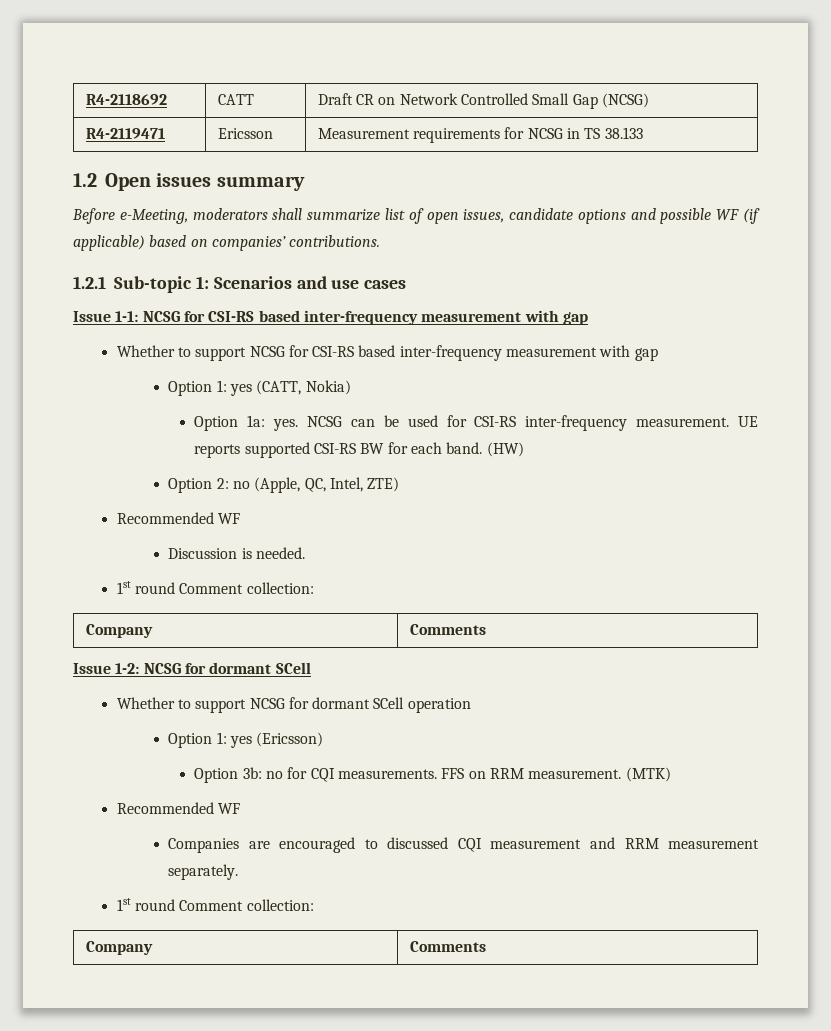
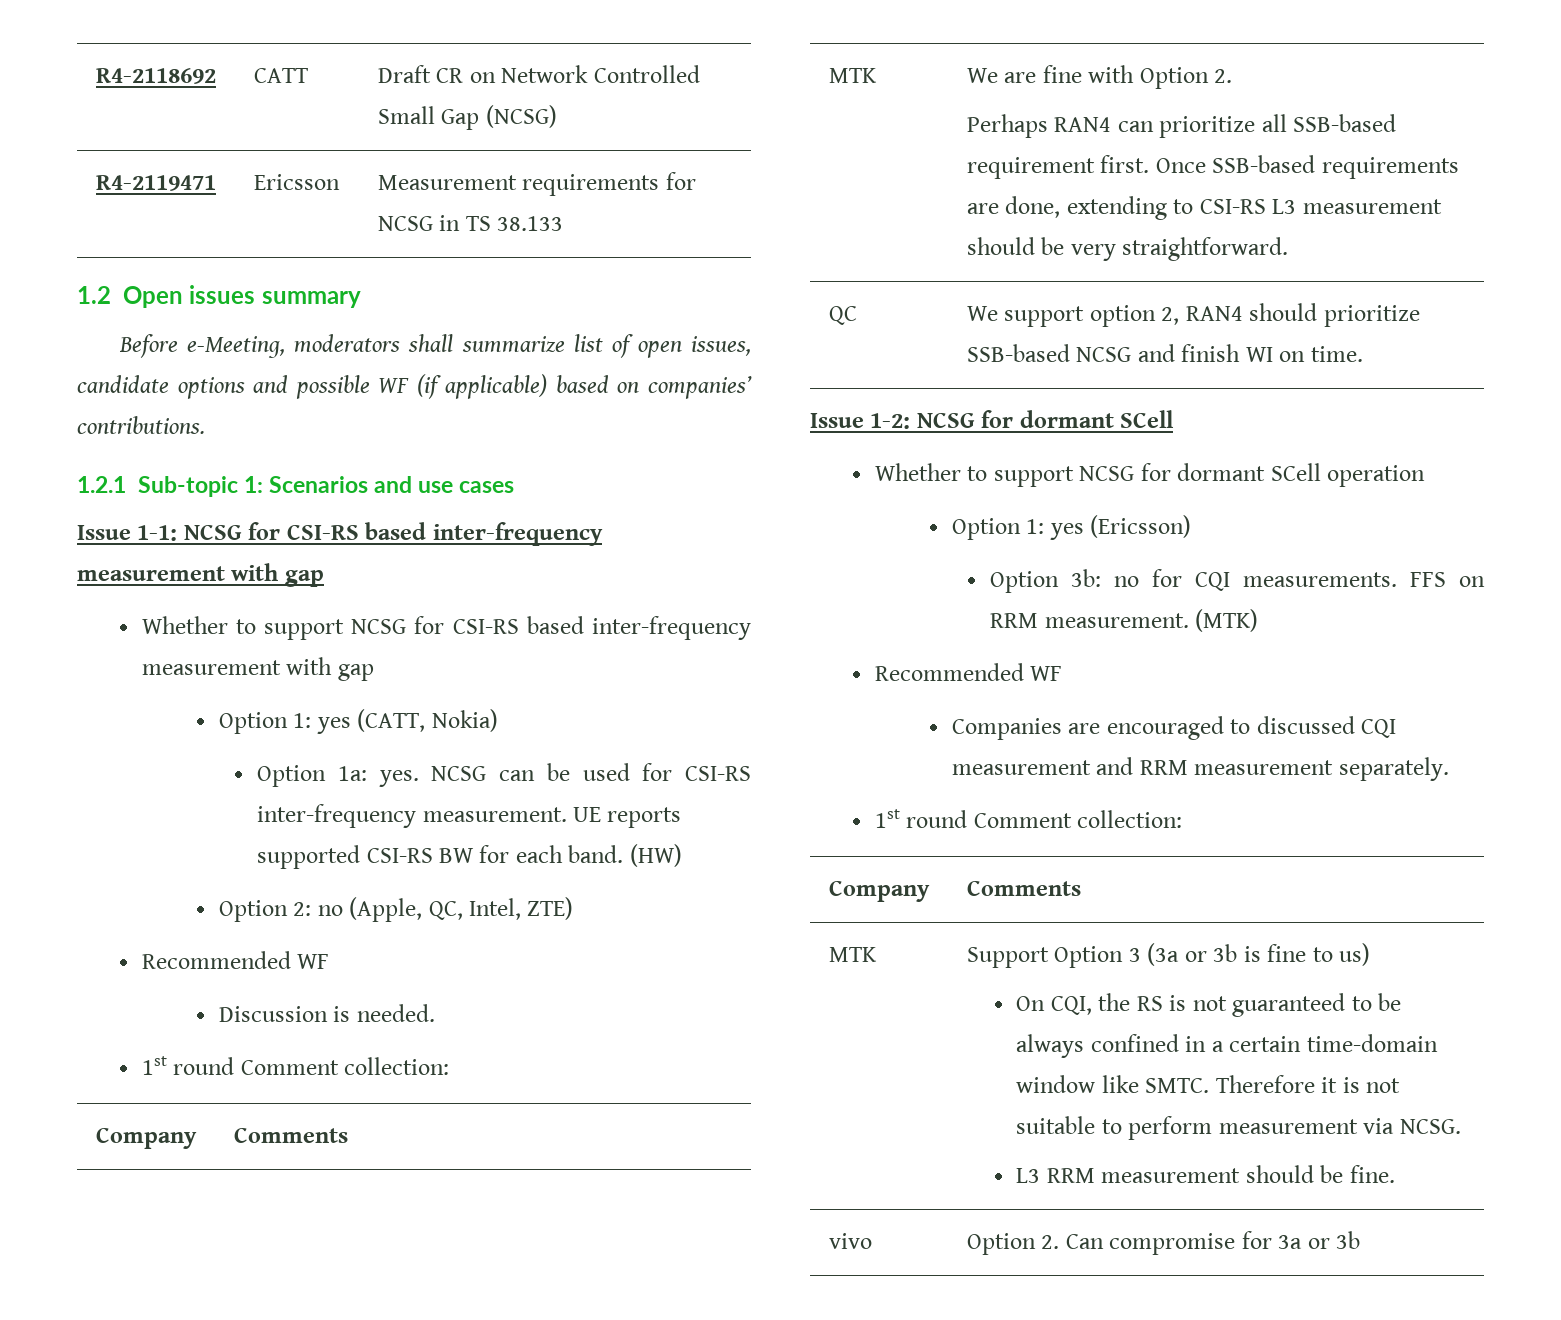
+ MTK | We are fine with Option 2.
+ Perhaps RAN4 can prioritize all SSB-based requirement first. Once SSB-based requirements are done, extending to CSI-RS L3 measurement should be very straightforward.
+ QC | We support option 2, RAN4 should prioritize SSB-based NCSG and finish WI on time.
+ MTK | Support Option 3 (3a or 3b is fine to us)
+ On CQI, the RS is not guaranteed to be always confined in a certain time-domain window like SMTC. Therefore it is not suitable to perform measurement via NCSG.
+ L3 RRM measurement should be fine.
+ vivo | Option 2. Can compromise for 3a or 3b

